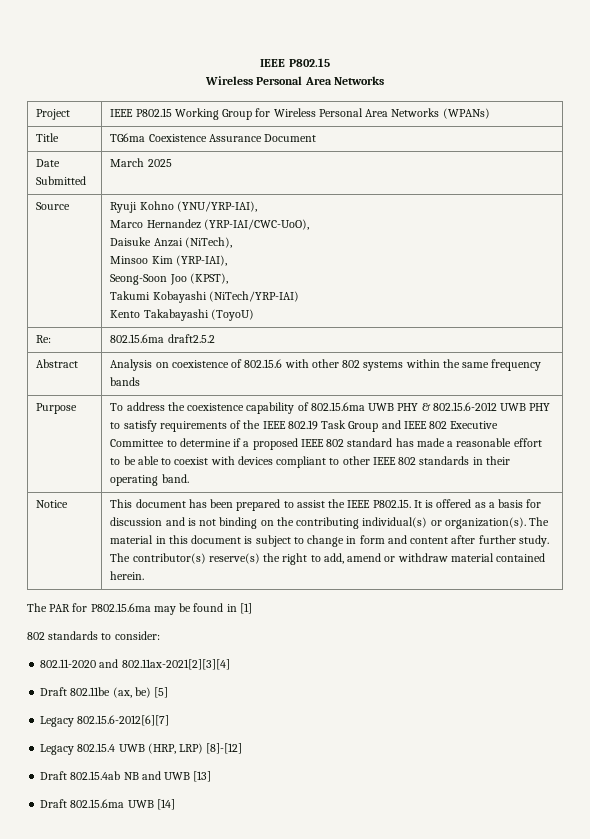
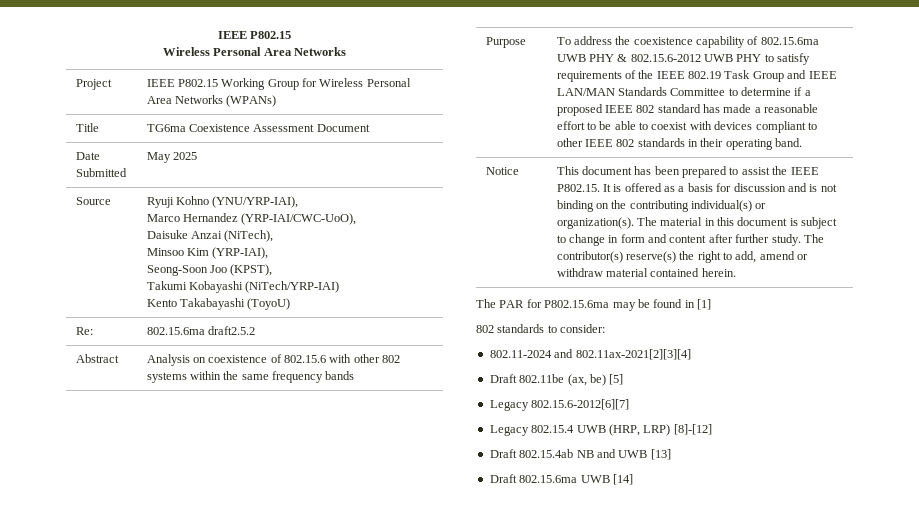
- Title | TG6ma Coexistence Assurance Document
+ Title | TG6ma Coexistence Assessment Document
- Date Submitted | March 2025
+ Date Submitted | May 2025
- To address the coexistence capability of 802.15.6ma UWB PHY & 802.15.6-2012 UWB PHY to satisfy requirements of the IEEE 802.19 Task Group and IEEE 802 Executive Committee to determine if a proposed IEEE 802 standard has made a reasonable effort to be able to coexist with devices compliant to other IEEE 802 standards in their operating band.
+ To address the coexistence capability of 802.15.6ma UWB PHY & 802.15.6-2012 UWB PHY to satisfy requirements of the IEEE 802.19 Task Group and IEEE LAN/MAN Standards Committee to determine if a proposed IEEE 802 standard has made a reasonable effort to be able to coexist with devices compliant to other IEEE 802 standards in their operating band.
- 802.11-2020 and 802.11ax-2021[2][3][4]
+ 802.11-2024 and 802.11ax-2021[2][3][4]

